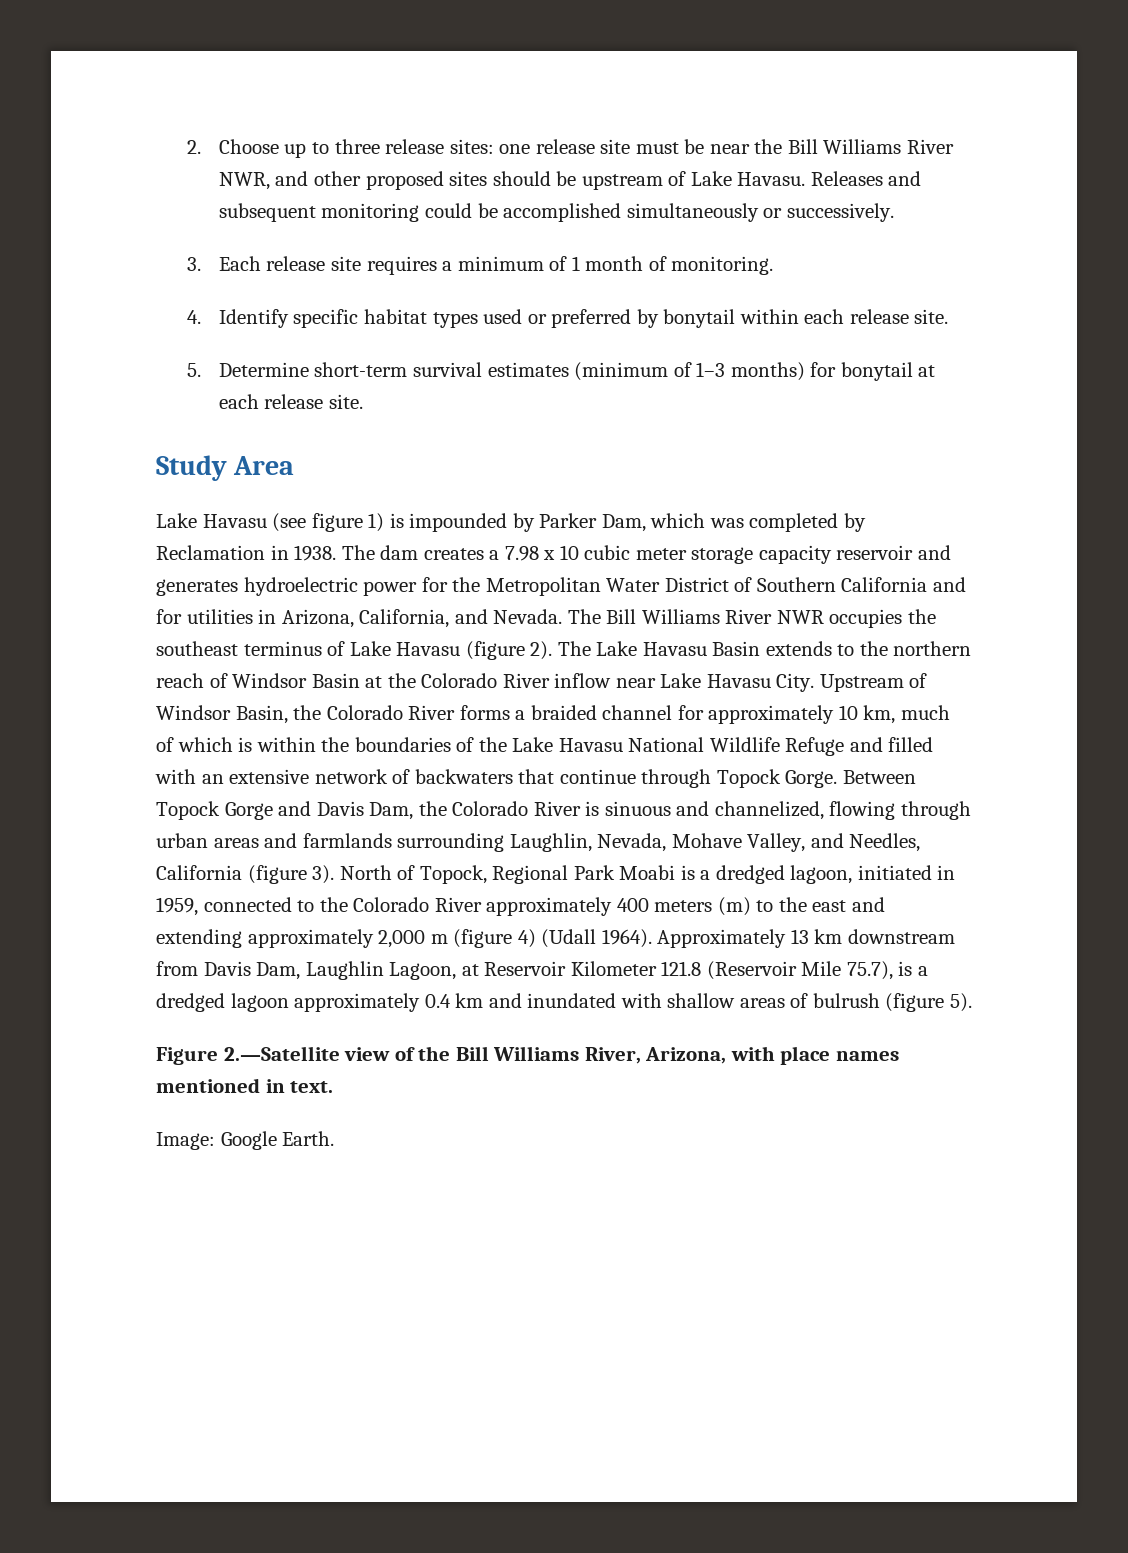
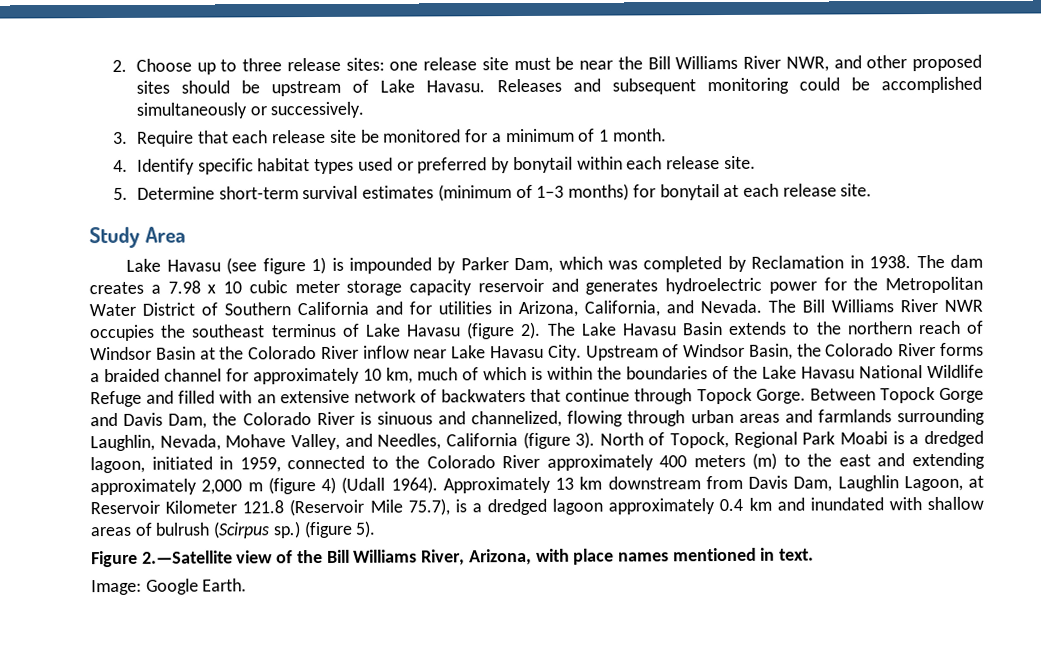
- 3. Each release site requires a minimum of 1 month of monitoring.
+ 3. Require that each release site be monitored for a minimum of 1 month.
- Approximately 13 km downstream from Davis Dam, Laughlin Lagoon, at Reservoir Kilometer 121.8 (Reservoir Mile 75.7), is a dredged lagoon approximately 0.4 km and inundated with shallow areas of bulrush (figure 5).
+ Approximately 13 km downstream from Davis Dam, Laughlin Lagoon, at Reservoir Kilometer 121.8 (Reservoir Mile 75.7), is a dredged lagoon approximately 0.4 km and inundated with shallow areas of bulrush (Scirpus sp.) (figure 5).

